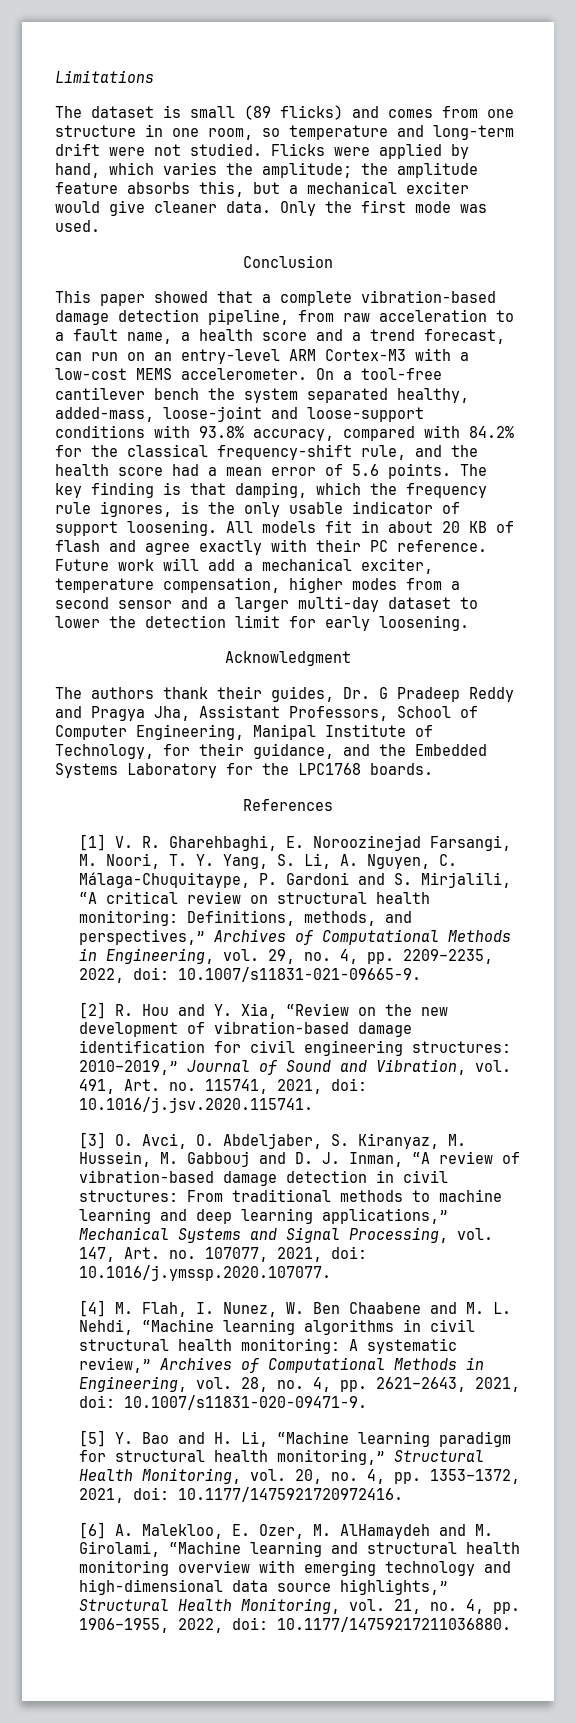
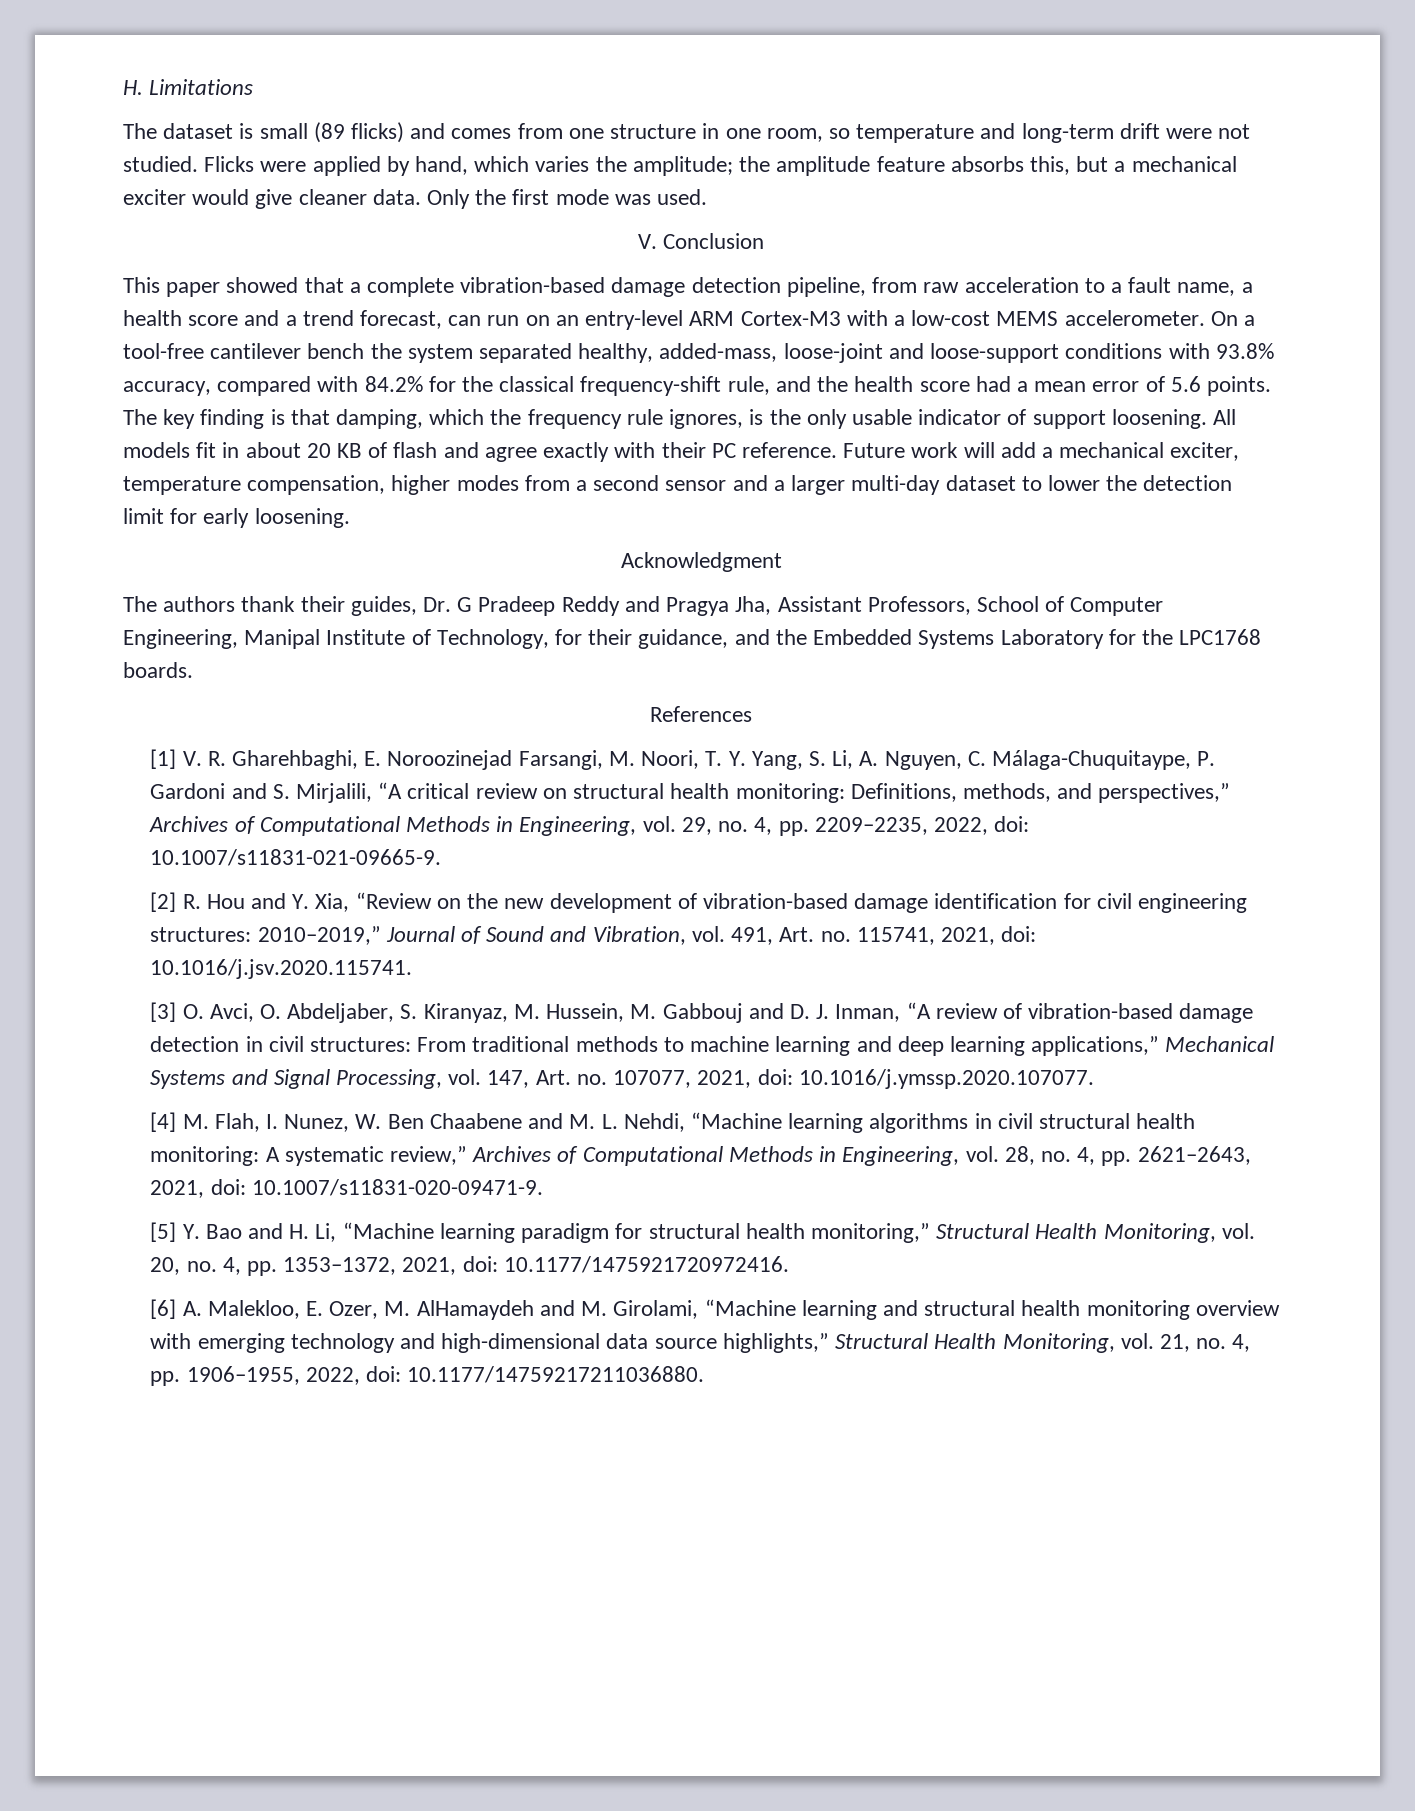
- Limitations
+ H. Limitations
- Conclusion
+ V. Conclusion

